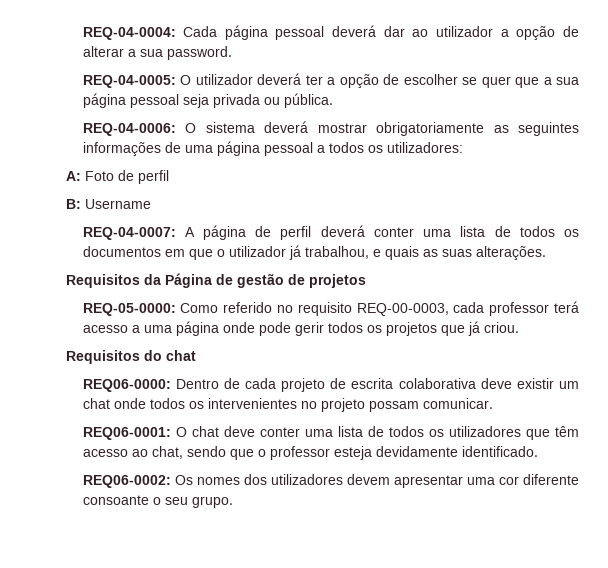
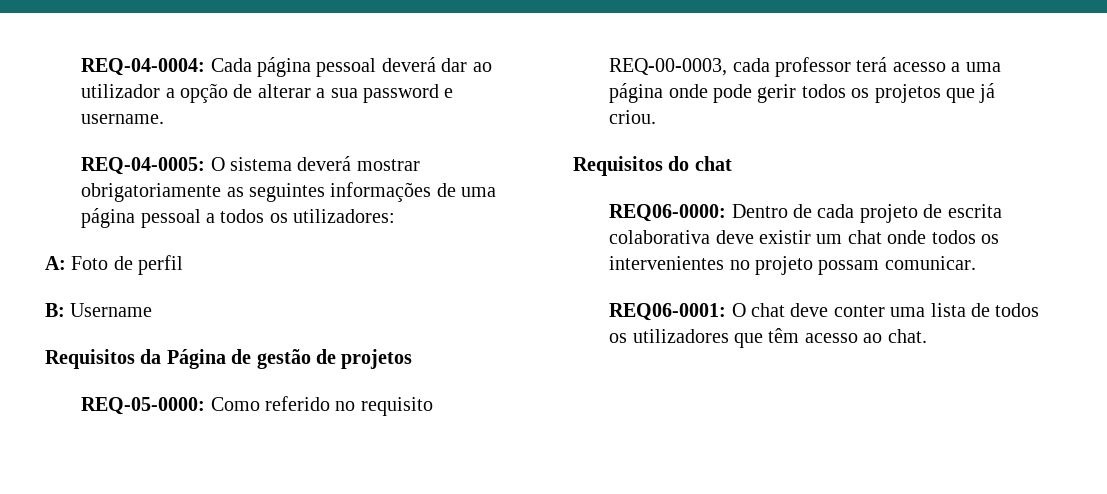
- REQ-04-0004: Cada página pessoal deverá dar ao utilizador a opção de alterar a sua password.
+ REQ-04-0004: Cada página pessoal deverá dar ao utilizador a opção de alterar a sua password e username.
- REQ-04-0005: O utilizador deverá ter a opção de escolher se quer que a sua página pessoal seja privada ou pública.
- REQ-04-0006: O sistema deverá mostrar obrigatoriamente as seguintes informações de uma página pessoal a todos os utilizadores:
+ REQ-04-0005: O sistema deverá mostrar obrigatoriamente as seguintes informações de uma página pessoal a todos os utilizadores:
- REQ-04-0007: A página de perfil deverá conter uma lista de todos os documentos em que o utilizador já trabalhou, e quais as suas alterações.
- REQ06-0001: O chat deve conter uma lista de todos os utilizadores que têm acesso ao chat, sendo que o professor esteja devidamente identificado.
- REQ06-0002: Os nomes dos utilizadores devem apresentar uma cor diferente consoante o seu grupo.
+ REQ06-0001: O chat deve conter uma lista de todos os utilizadores que têm acesso ao chat.

